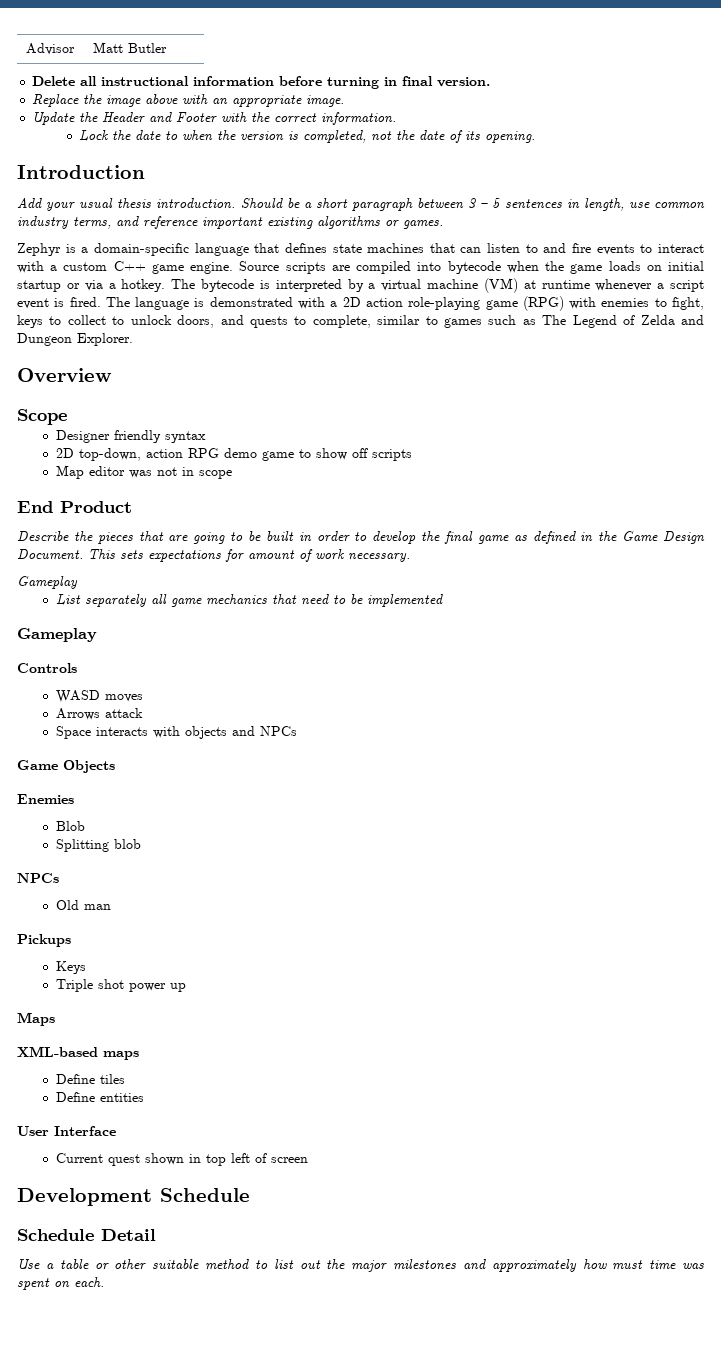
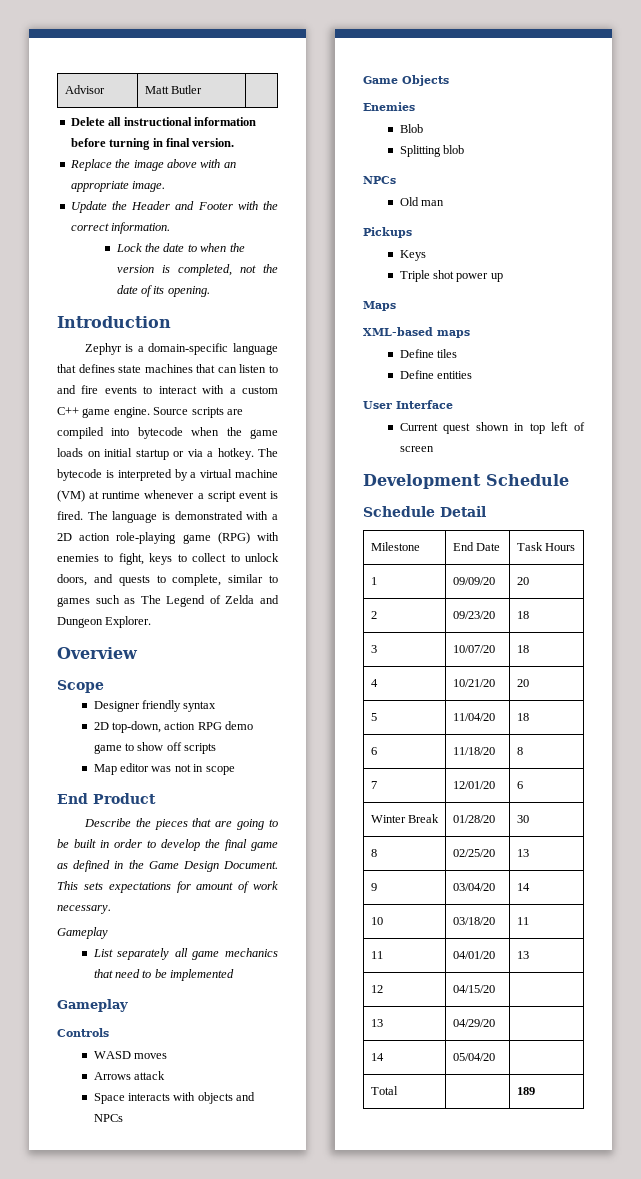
- Add your usual thesis introduction. Should be a short paragraph between 3 – 5 sentences in length, use common industry terms, and reference important existing algorithms or games.
- Use a table or other suitable method to list out the major milestones and approximately how must time was spent on each.
+ Milestone | End Date | Task Hours
+ 1 | 09/09/20 | 20
+ 2 | 09/23/20 | 18
+ 3 | 10/07/20 | 18
+ 4 | 10/21/20 | 20
+ 5 | 11/04/20 | 18
+ 6 | 11/18/20 | 8
+ 7 | 12/01/20 | 6
+ Winter Break | 01/28/20 | 30
+ 8 | 02/25/20 | 13
+ 9 | 03/04/20 | 14
+ 10 | 03/18/20 | 11
+ 11 | 04/01/20 | 13
+ 12 | 04/15/20 |
+ 13 | 04/29/20 |
+ 14 | 05/04/20 |
+ Total | | 189

